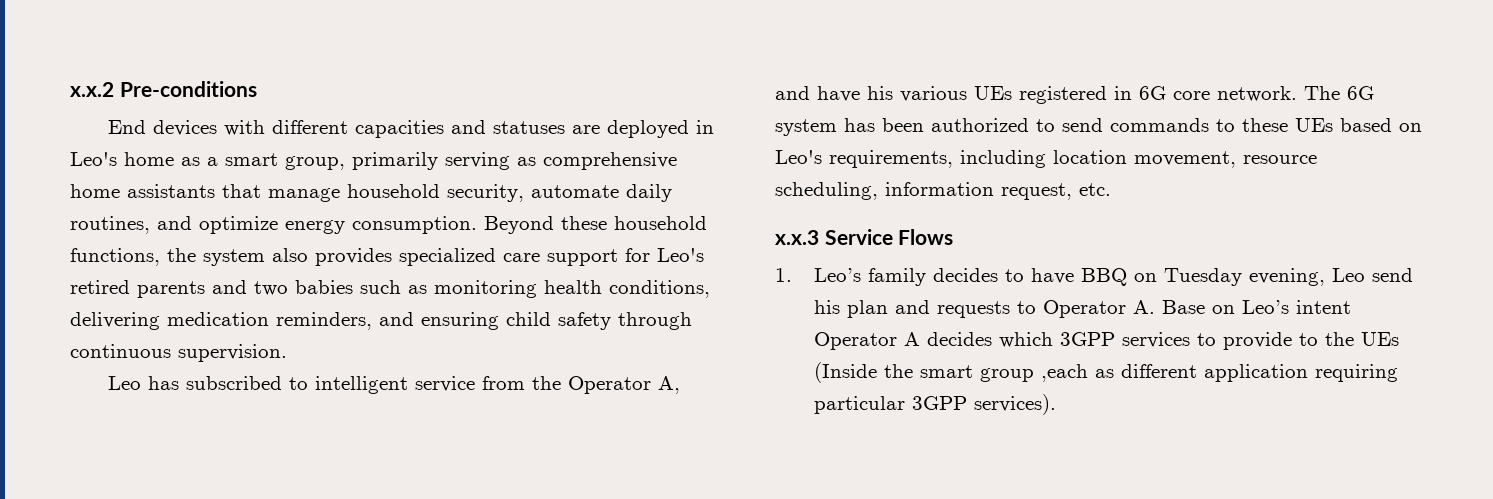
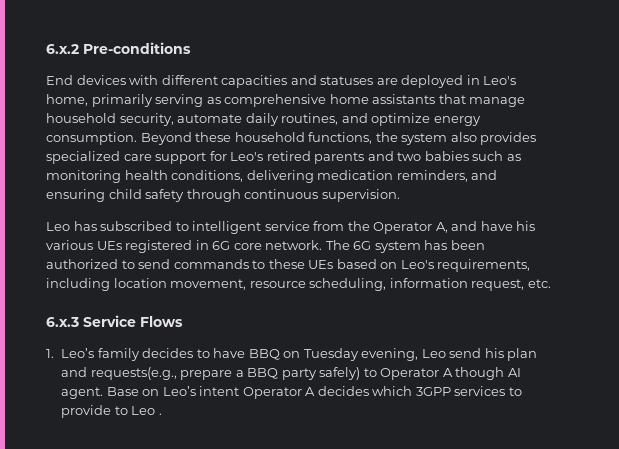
- x.x.2 Pre-conditions
+ 6.x.2 Pre-conditions
- End devices with different capacities and statuses are deployed in Leo's home as a smart group, primarily serving as comprehensive home assistants that manage household security, automate daily routines, and optimize energy consumption.
+ End devices with different capacities and statuses are deployed in Leo's home, primarily serving as comprehensive home assistants that manage household security, automate daily routines, and optimize energy consumption.
- x.x.3 Service Flows
+ 6.x.3 Service Flows
- 1. Leo’s family decides to have BBQ on Tuesday evening, Leo send his plan and requests to Operator A. Base on Leo’s intent Operator A decides which 3GPP services to provide to the UEs (Inside the smart group ,each as different application requiring particular 3GPP services).
+ 1. Leo’s family decides to have BBQ on Tuesday evening, Leo send his plan and requests(e.g., prepare a BBQ party safely) to Operator A though AI agent. Base on Leo’s intent Operator A decides which 3GPP services to provide to Leo .

